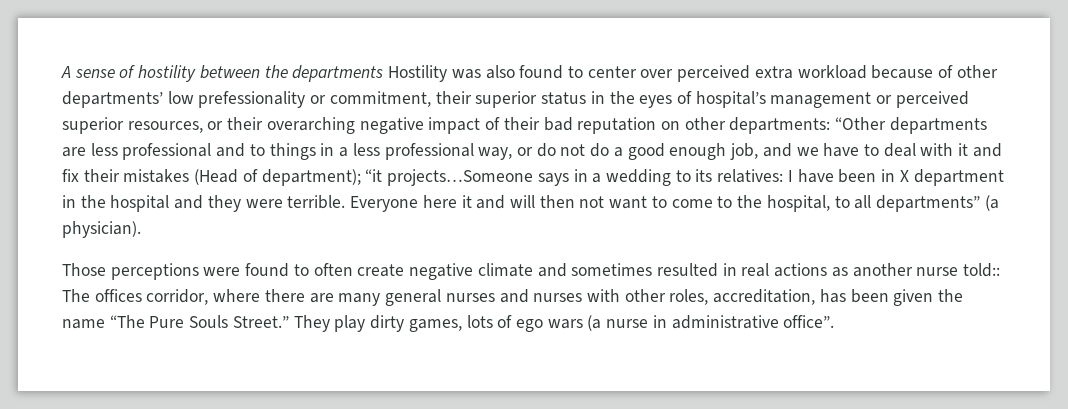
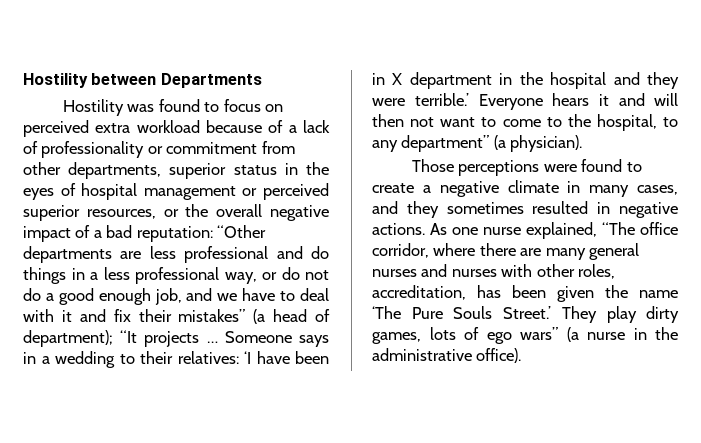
- A sense of hostility between the departments Hostility was also found to center over perceived extra workload because of other departments’ low prefessionality or commitment, their superior status in the eyes of hospital’s management or perceived superior resources, or their overarching negative impact of their bad reputation on other departments:
+ Hostility between Departments
+ Hostility was found to focus on perceived extra workload because of a lack of professionality or commitment from other departments, superior status in the eyes of hospital management or perceived superior resources, or the overall negative impact of a bad reputation:
- “Other departments are less professional and to things in a less professional way, or do not do a good enough job, and we have to deal with it and fix their mistakes (Head of department); “it projects…Someone says in a wedding to its relatives: I have been in X department in the hospital and they were terrible. Everyone here it and will then not want to come to the hospital, to all departments” (a physician).
+ “Other departments are less professional and do things in a less professional way, or do not do a good enough job, and we have to deal with it and fix their mistakes” (a head of department); “It projects … Someone says in a wedding to their relatives: ‘I have been in X department in the hospital and they were terrible.’ Everyone hears it and will then not want to come to the hospital, to any department” (a physician).
- Those perceptions were found to often create negative climate and sometimes resulted in real actions as another nurse told:: The offices corridor, where there are many general nurses and nurses with other roles, accreditation, has been given the name “The Pure Souls Street.”
+ Those perceptions were found to create a negative climate in many cases, and they sometimes resulted in negative actions. As one nurse explained, “The office corridor, where there are many general nurses and nurses with other roles, accreditation, has been given the name ‘The Pure Souls Street.’
- They play dirty games, lots of ego wars (a nurse in administrative office”.
+ They play dirty games, lots of ego wars” (a nurse in the administrative office).

